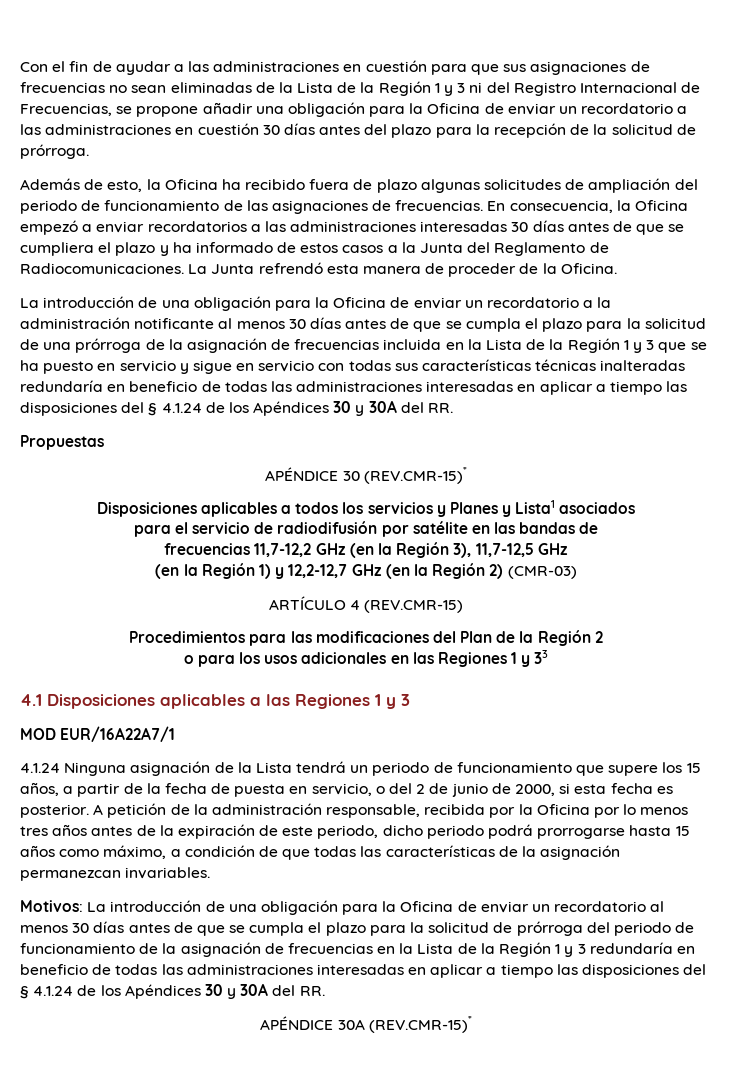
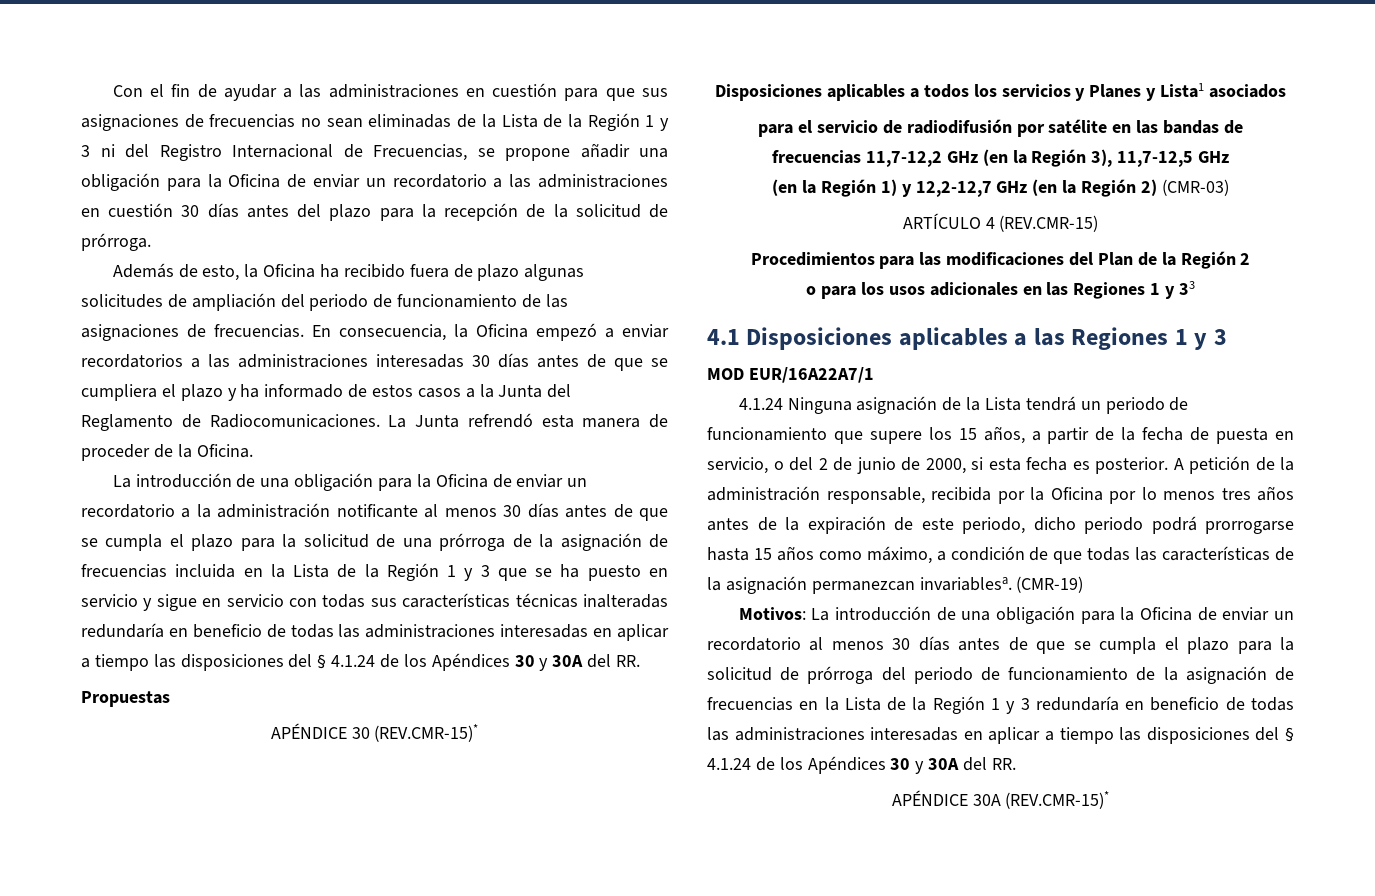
- A petición de la administración responsable, recibida por la Oficina por lo menos tres años antes de la expiración de este periodo, dicho periodo podrá prorrogarse hasta 15 años como máximo, a condición de que todas las características de la asignación permanezcan invariables.
+ A petición de la administración responsable, recibida por la Oficina por lo menos tres años antes de la expiración de este periodo, dicho periodo podrá prorrogarse hasta 15 años como máximo, a condición de que todas las características de la asignación permanezcan invariablesa. (CMR-19)

